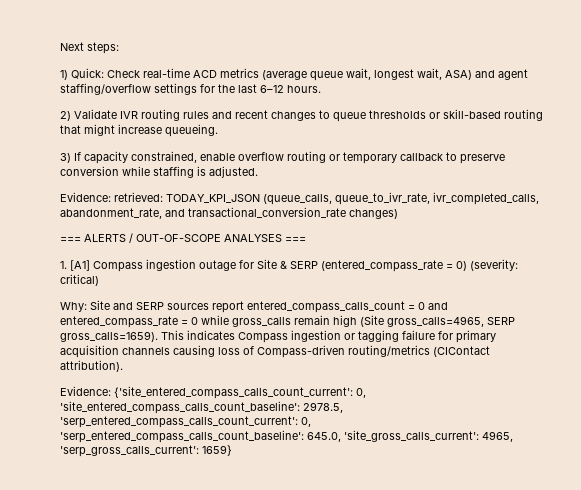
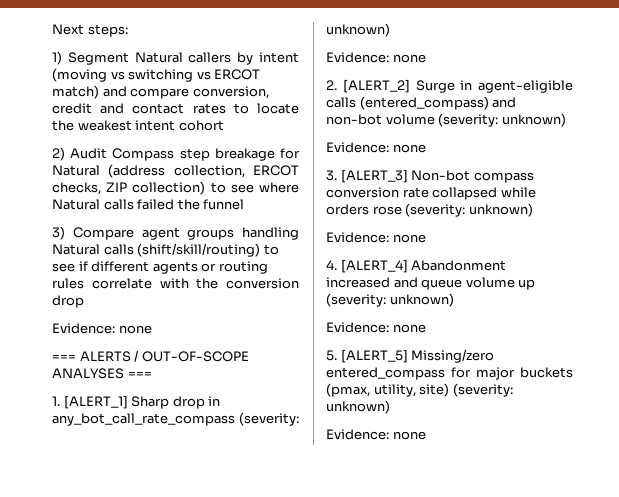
- 1) Quick: Check real-time ACD metrics (average queue wait, longest wait, ASA) and agent staffing/overflow settings for the last 6–12 hours.
- 2) Validate IVR routing rules and recent changes to queue thresholds or skill-based routing that might increase queueing.
- 3) If capacity constrained, enable overflow routing or temporary callback to preserve conversion while staffing is adjusted.
- Evidence: retrieved: TODAY_KPI_JSON (queue_calls, queue_to_ivr_rate, ivr_completed_calls, abandonment_rate, and transactional_conversion_rate changes)
+ 1) Segment Natural callers by intent (moving vs switching vs ERCOT match) and compare conversion, credit and contact rates to locate the weakest intent cohort
+ 2) Audit Compass step breakage for Natural (address collection, ERCOT checks, ZIP collection) to see where Natural calls failed the funnel
+ 3) Compare agent groups handling Natural calls (shift/skill/routing) to see if different agents or routing rules correlate with the conversion drop
+ Evidence: none
- 1. [A1] Compass ingestion outage for Site & SERP (entered_compass_rate = 0) (severity: critical)
- Why: Site and SERP sources report entered_compass_calls_count = 0 and entered_compass_rate = 0 while gross_calls remain high (Site gross_calls=4965, SERP gross_calls=1659). This indicates Compass ingestion or tagging failure for primary acquisition channels causing loss of Compass-driven routing/metrics (CIContact attribution).
- Evidence: {'site_entered_compass_calls_count_current': 0, 'site_entered_compass_calls_count_baseline': 2978.5, 'serp_entered_compass_calls_count_current': 0, 'serp_entered_compass_calls_count_baseline': 645.0, 'site_gross_calls_current': 4965, 'serp_gross_calls_current': 1659}
+ 1. [ALERT_1] Sharp drop in any_bot_call_rate_compass (severity: unknown)
+ Evidence: none
+ 2. [ALERT_2] Surge in agent-eligible calls (entered_compass) and non-bot volume (severity: unknown)
+ Evidence: none
+ 3. [ALERT_3] Non-bot compass conversion rate collapsed while orders rose (severity: unknown)
+ Evidence: none
+ 4. [ALERT_4] Abandonment increased and queue volume up (severity: unknown)
+ Evidence: none
+ 5. [ALERT_5] Missing/zero entered_compass for major buckets (pmax, utility, site) (severity: unknown)
+ Evidence: none

